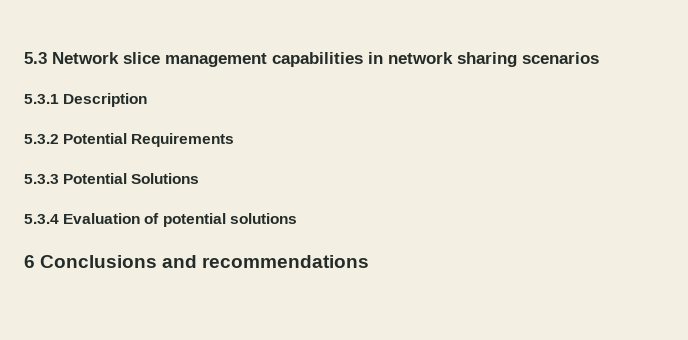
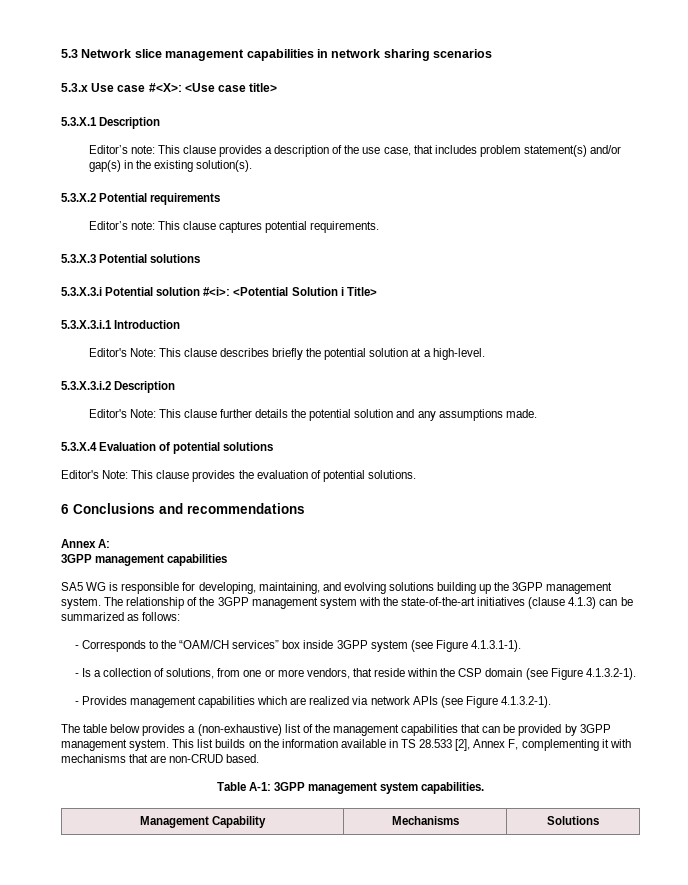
- 5.3.1 Description
- 5.3.2 Potential Requirements
- 5.3.3 Potential Solutions
- 5.3.4 Evaluation of potential solutions
+ 5.3.x Use case #<X>: <Use case title>
+ 5.3.X.1 Description
+ Editor’s note: This clause provides a description of the use case, that includes problem statement(s) and/or gap(s) in the existing solution(s).
+ 5.3.X.2 Potential requirements
+ Editor’s note: This clause captures potential requirements.
+ 5.3.X.3 Potential solutions
+ 5.3.X.3.i Potential solution #<i>: <Potential Solution i Title>
+ 5.3.X.3.i.1 Introduction
+ Editor's Note: This clause describes briefly the potential solution at a high-level.
+ 5.3.X.3.i.2 Description
+ Editor's Note: This clause further details the potential solution and any assumptions made.
+ 5.3.X.4 Evaluation of potential solutions
+ Editor's Note: This clause provides the evaluation of potential solutions.
  6 Conclusions and recommendations
+ Annex A:
+ 3GPP management capabilities
+ SA5 WG is responsible for developing, maintaining, and evolving solutions building up the 3GPP management system. The relationship of the 3GPP management system with the state-of-the-art initiatives (clause 4.1.3) can be summarized as follows:
+ - Corresponds to the “OAM/CH services” box inside 3GPP system (see Figure 4.1.3.1-1).
+ - Is a collection of solutions, from one or more vendors, that reside within the CSP domain (see Figure 4.1.3.2-1).
+ - Provides management capabilities which are realized via network APIs (see Figure 4.1.3.2-1).
+ The table below provides a (non-exhaustive) list of the management capabilities that can be provided by 3GPP management system. This list builds on the information available in TS 28.533 [2], Annex F, complementing it with mechanisms that are non-CRUD based.
+ Table A-1: 3GPP management system capabilities.
+ Management Capability | Mechanisms | Solutions

